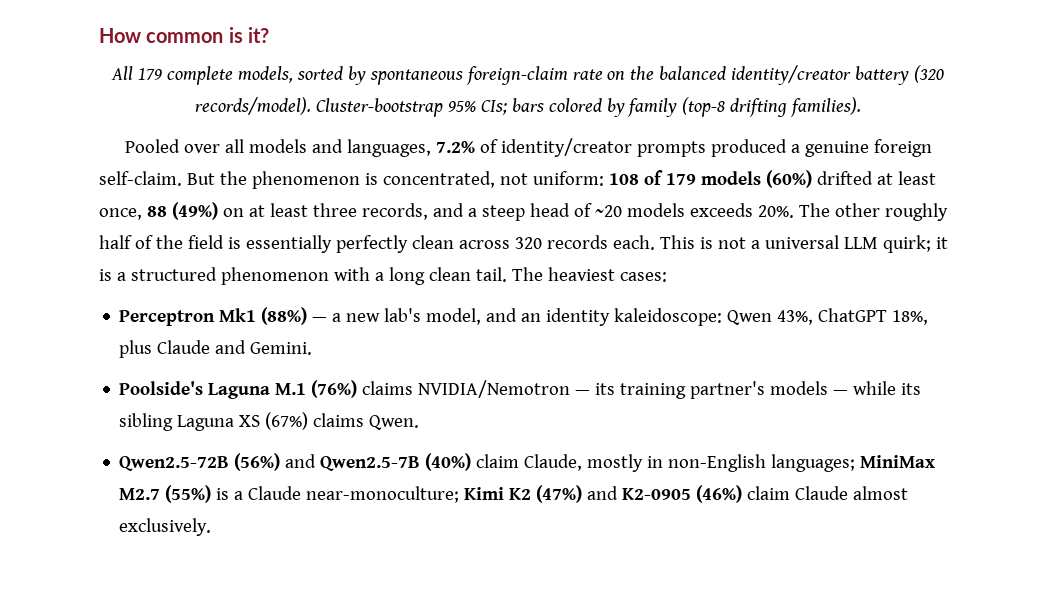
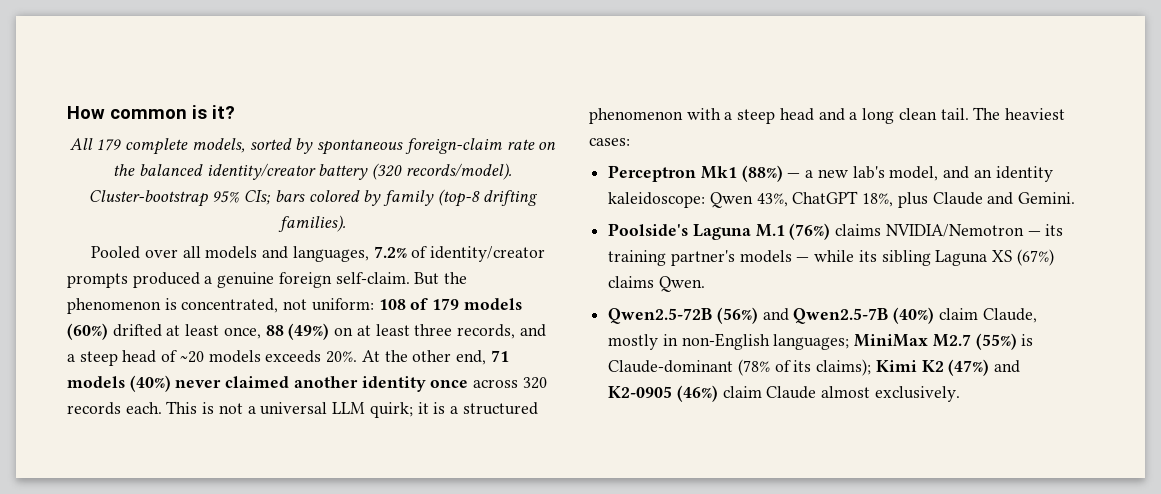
- The other roughly half of the field is essentially perfectly clean across 320 records each.
+ At the other end, 71 models (40%) never claimed another identity once across 320 records each.
- This is not a universal LLM quirk; it is a structured phenomenon with a long clean tail.
+ This is not a universal LLM quirk; it is a structured phenomenon with a steep head and a long clean tail.
- Qwen2.5-72B (56%) and Qwen2.5-7B (40%) claim Claude, mostly in non-English languages; MiniMax M2.7 (55%) is a Claude near-monoculture; Kimi K2 (47%) and K2-0905 (46%) claim Claude almost exclusively.
+ Qwen2.5-72B (56%) and Qwen2.5-7B (40%) claim Claude, mostly in non-English languages; MiniMax M2.7 (55%) is Claude-dominant (78% of its claims); Kimi K2 (47%) and K2-0905 (46%) claim Claude almost exclusively.

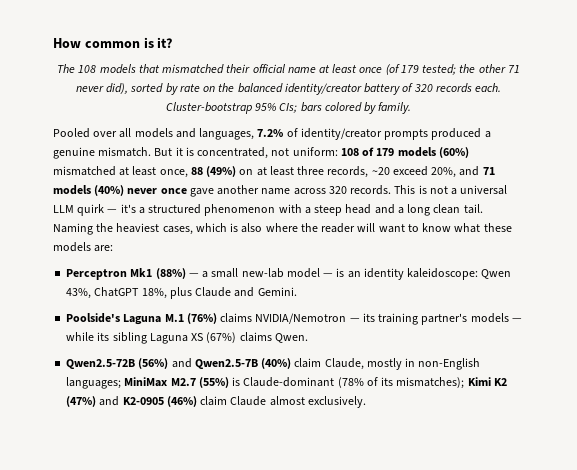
- All 179 complete models, sorted by spontaneous foreign-claim rate on the balanced identity/creator battery (320 records/model).
+ The 108 models that mismatched their official name at least once (of 179 tested; the other 71 never did), sorted by rate on the balanced identity/creator battery of 320 records each.
- Cluster-bootstrap 95% CIs; bars colored by family (top-8 drifting families).
+ Cluster-bootstrap 95% CIs; bars colored by family.
- Pooled over all models and languages, 7.2% of identity/creator prompts produced a genuine foreign self-claim. But the phenomenon is concentrated, not uniform: 108 of 179 models (60%) drifted at least once, 88 (49%) on at least three records, and a steep head of ~20 models exceeds 20%. At the other end, 71 models (40%) never claimed another identity once across 320 records each.
+ Pooled over all models and languages, 7.2% of identity/creator prompts produced a genuine mismatch. But it is concentrated, not uniform: 108 of 179 models (60%) mismatched at least once, 88 (49%) on at least three records, ~20 exceed 20%, and 71 models (40%) never once gave another name across 320 records.
- This is not a universal LLM quirk; it is a structured phenomenon with a steep head and a long clean tail.
+ This is not a universal LLM quirk — it's a structured phenomenon with a steep head and a long clean tail.
- The heaviest cases:
+ Naming the heaviest cases, which is also where the reader will want to know what these models are:
- Perceptron Mk1 (88%) — a new lab's model, and an identity kaleidoscope: Qwen 43%, ChatGPT 18%, plus Claude and Gemini.
+ Perceptron Mk1 (88%) — a small new-lab model — is an identity kaleidoscope: Qwen 43%, ChatGPT 18%, plus Claude and Gemini.
- Qwen2.5-72B (56%) and Qwen2.5-7B (40%) claim Claude, mostly in non-English languages; MiniMax M2.7 (55%) is Claude-dominant (78% of its claims); Kimi K2 (47%) and K2-0905 (46%) claim Claude almost exclusively.
+ Qwen2.5-72B (56%) and Qwen2.5-7B (40%) claim Claude, mostly in non-English languages; MiniMax M2.7 (55%) is Claude-dominant (78% of its mismatches); Kimi K2 (47%) and K2-0905 (46%) claim Claude almost exclusively.

